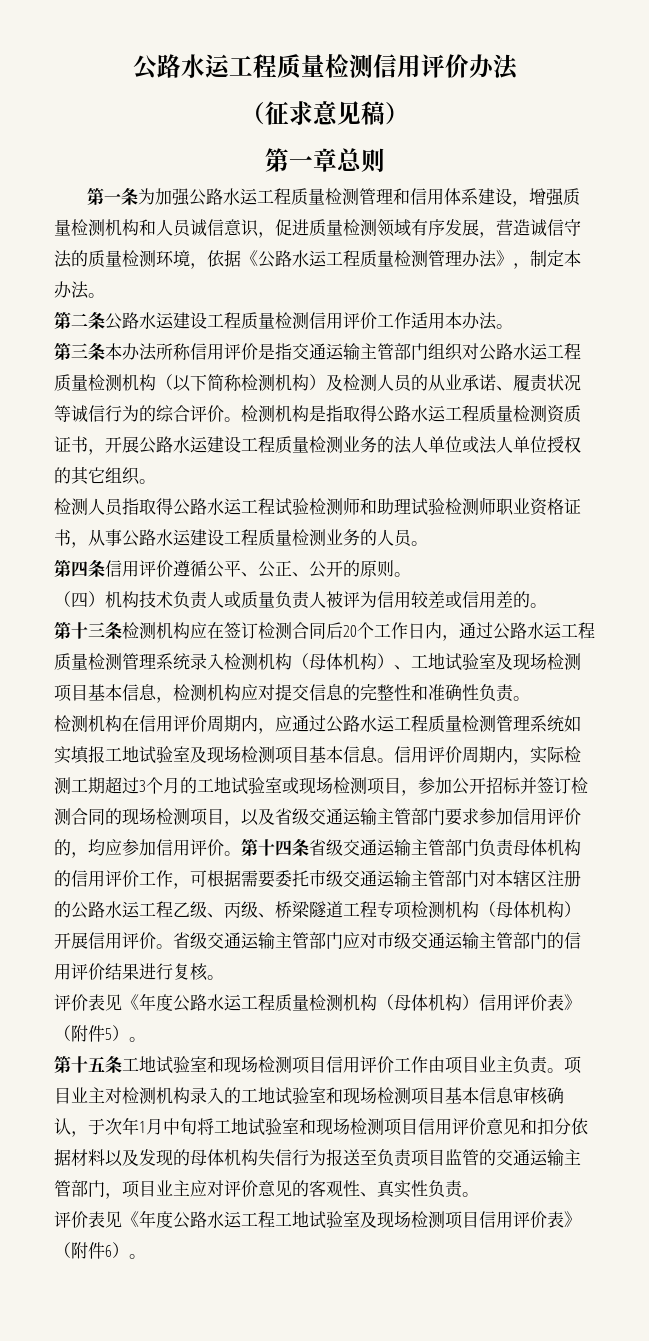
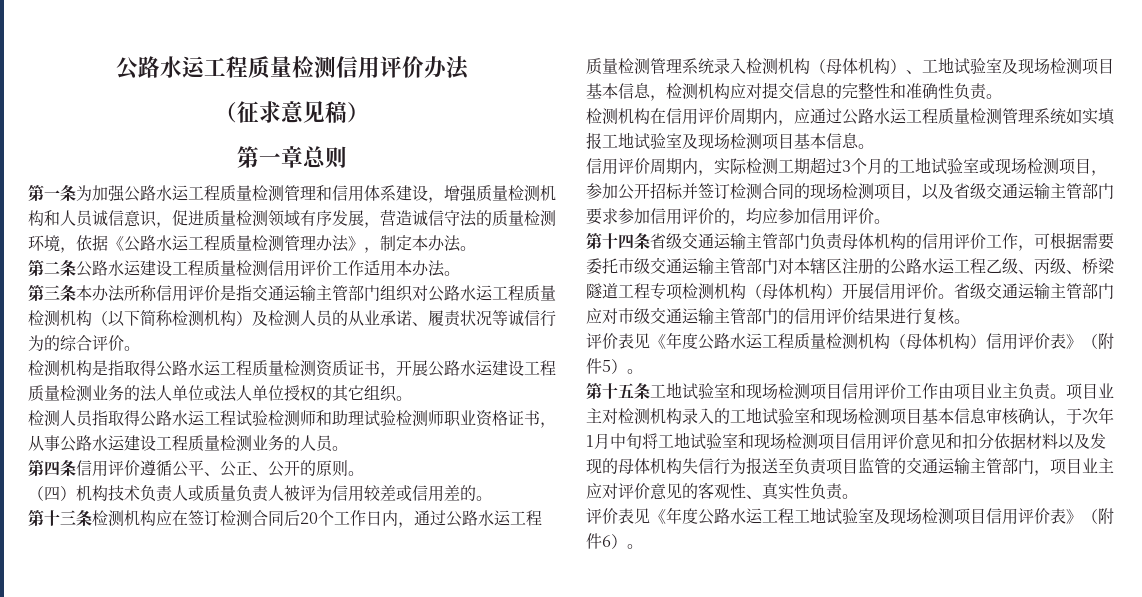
- 第三条本办法所称信用评价是指交通运输主管部门组织对公路水运工程质量检测机构（以下简称检测机构）及检测人员的从业承诺、履责状况等诚信行为的综合评价。检测机构是指取得公路水运工程质量检测资质证书，开展公路水运建设工程质量检测业务的法人单位或法人单位授权的其它组织。
+ 第三条本办法所称信用评价是指交通运输主管部门组织对公路水运工程质量检测机构（以下简称检测机构）及检测人员的从业承诺、履责状况等诚信行为的综合评价。
+ 检测机构是指取得公路水运工程质量检测资质证书，开展公路水运建设工程质量检测业务的法人单位或法人单位授权的其它组织。
- 检测机构在信用评价周期内，应通过公路水运工程质量检测管理系统如实填报工地试验室及现场检测项目基本信息。信用评价周期内，实际检测工期超过3个月的工地试验室或现场检测项目，参加公开招标并签订检测合同的现场检测项目，以及省级交通运输主管部门要求参加信用评价的，均应参加信用评价。第十四条省级交通运输主管部门负责母体机构的信用评价工作，可根据需要委托市级交通运输主管部门对本辖区注册的公路水运工程乙级、丙级、桥梁隧道工程专项检测机构（母体机构）开展信用评价。
+ 检测机构在信用评价周期内，应通过公路水运工程质量检测管理系统如实填报工地试验室及现场检测项目基本信息。
+ 信用评价周期内，实际检测工期超过3个月的工地试验室或现场检测项目，参加公开招标并签订检测合同的现场检测项目，以及省级交通运输主管部门要求参加信用评价的，均应参加信用评价。
+ 第十四条省级交通运输主管部门负责母体机构的信用评价工作，可根据需要委托市级交通运输主管部门对本辖区注册的公路水运工程乙级、丙级、桥梁隧道工程专项检测机构（母体机构）开展信用评价。

